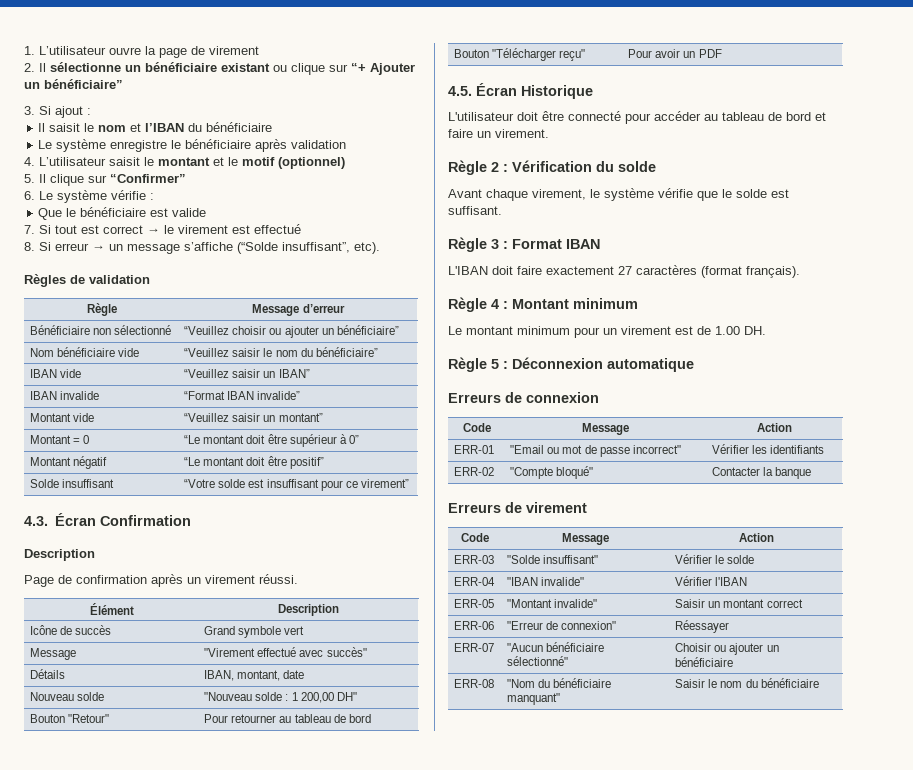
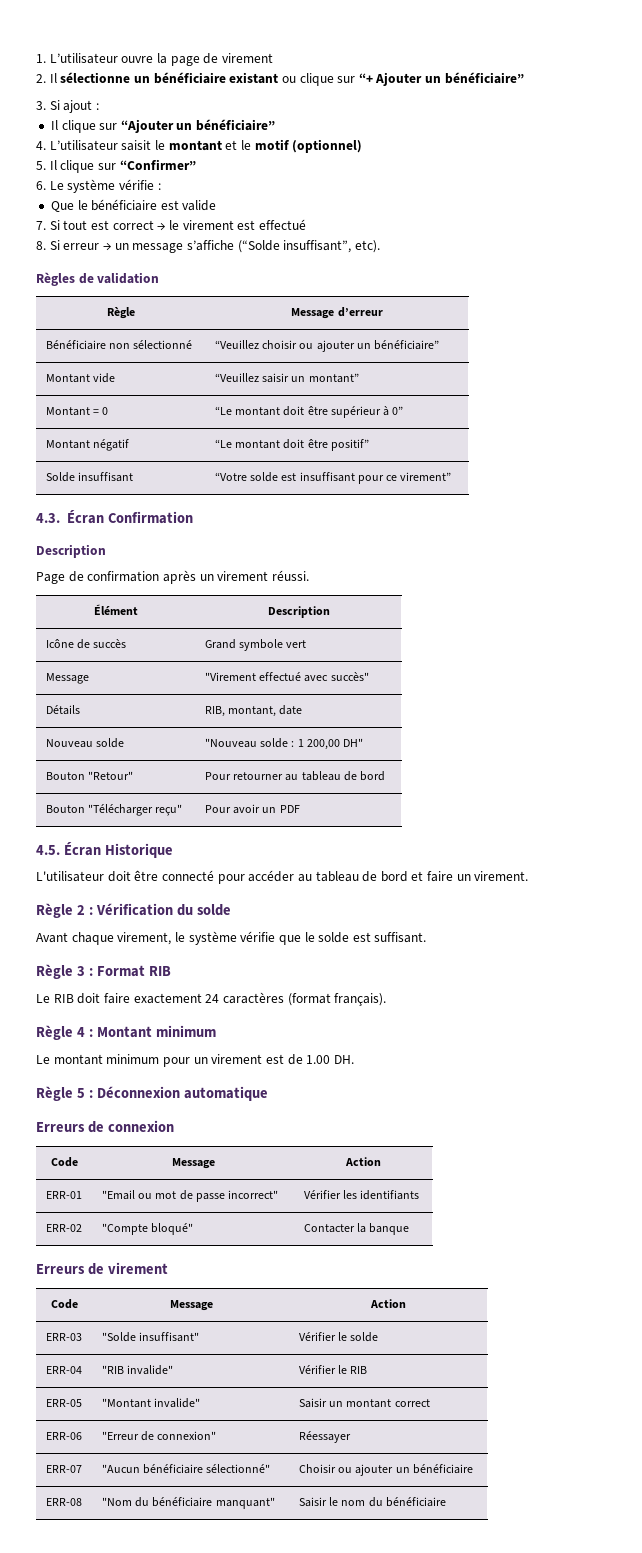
- Il saisit le nom et l’IBAN du bénéficiaire
- Le système enregistre le bénéficiaire après validation
+ Il clique sur “Ajouter un bénéficiaire”
- Nom bénéficiaire vide | “Veuillez saisir le nom du bénéficiaire”
- IBAN vide | “Veuillez saisir un IBAN”
- IBAN invalide | “Format IBAN invalide”
- Détails | IBAN, montant, date
+ Détails | RIB, montant, date
- Règle 3 : Format IBAN
- L'IBAN doit faire exactement 27 caractères (format français).
+ Règle 3 : Format RIB
+ Le RIB doit faire exactement 24 caractères (format français).
- ERR-04 | "IBAN invalide" | Vérifier l'IBAN
+ ERR-04 | "RIB invalide" | Vérifier le RIB

